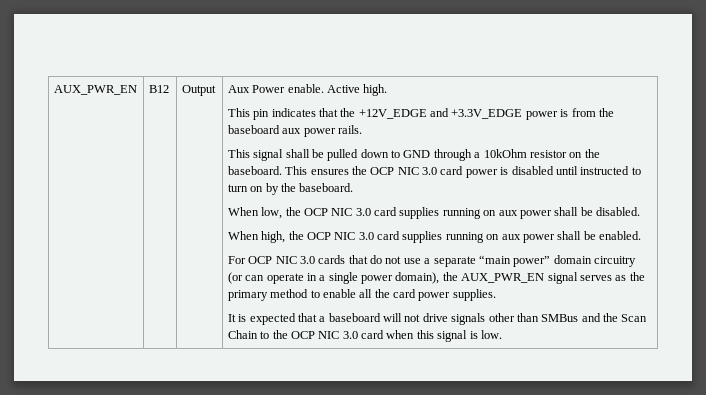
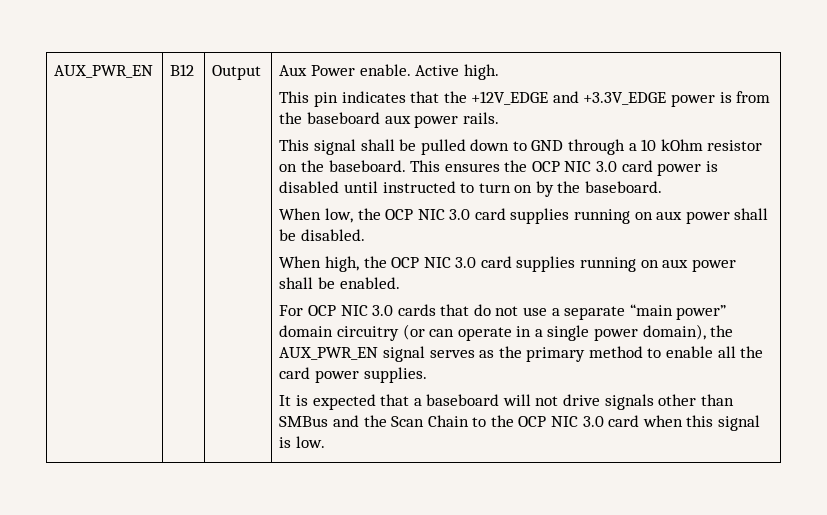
- This signal shall be pulled down to GND through a 10kOhm resistor on the baseboard.
+ This signal shall be pulled down to GND through a 10 kOhm resistor on the baseboard.

